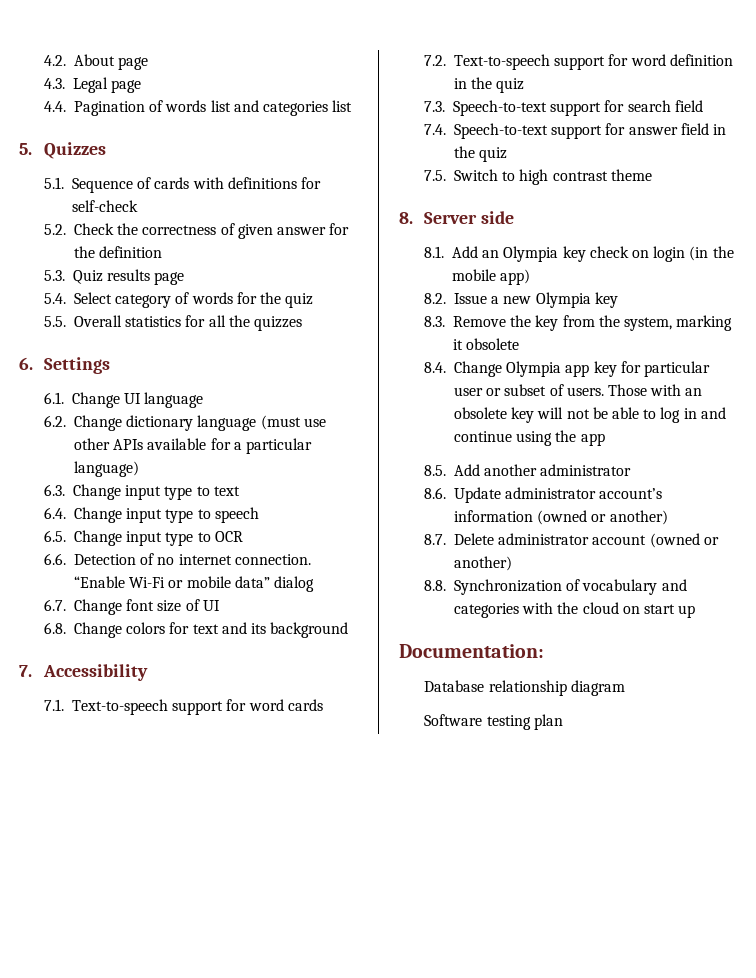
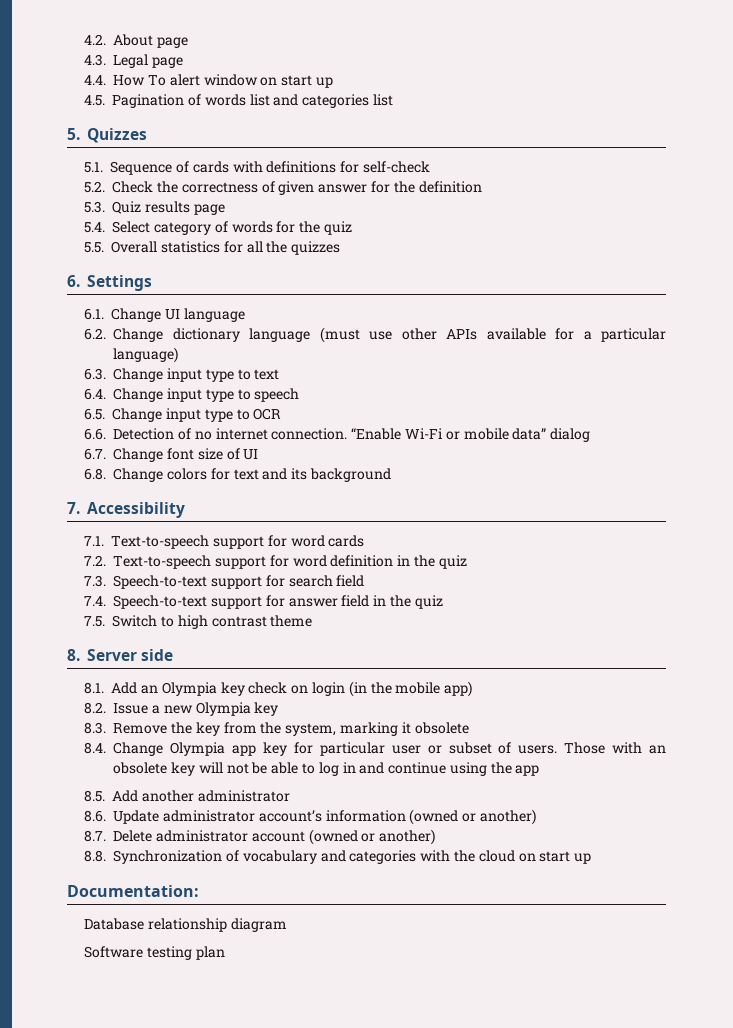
- 4.4. Pagination of words list and categories list
+ 4.4. How To alert window on start up
+ 4.5. Pagination of words list and categories list

